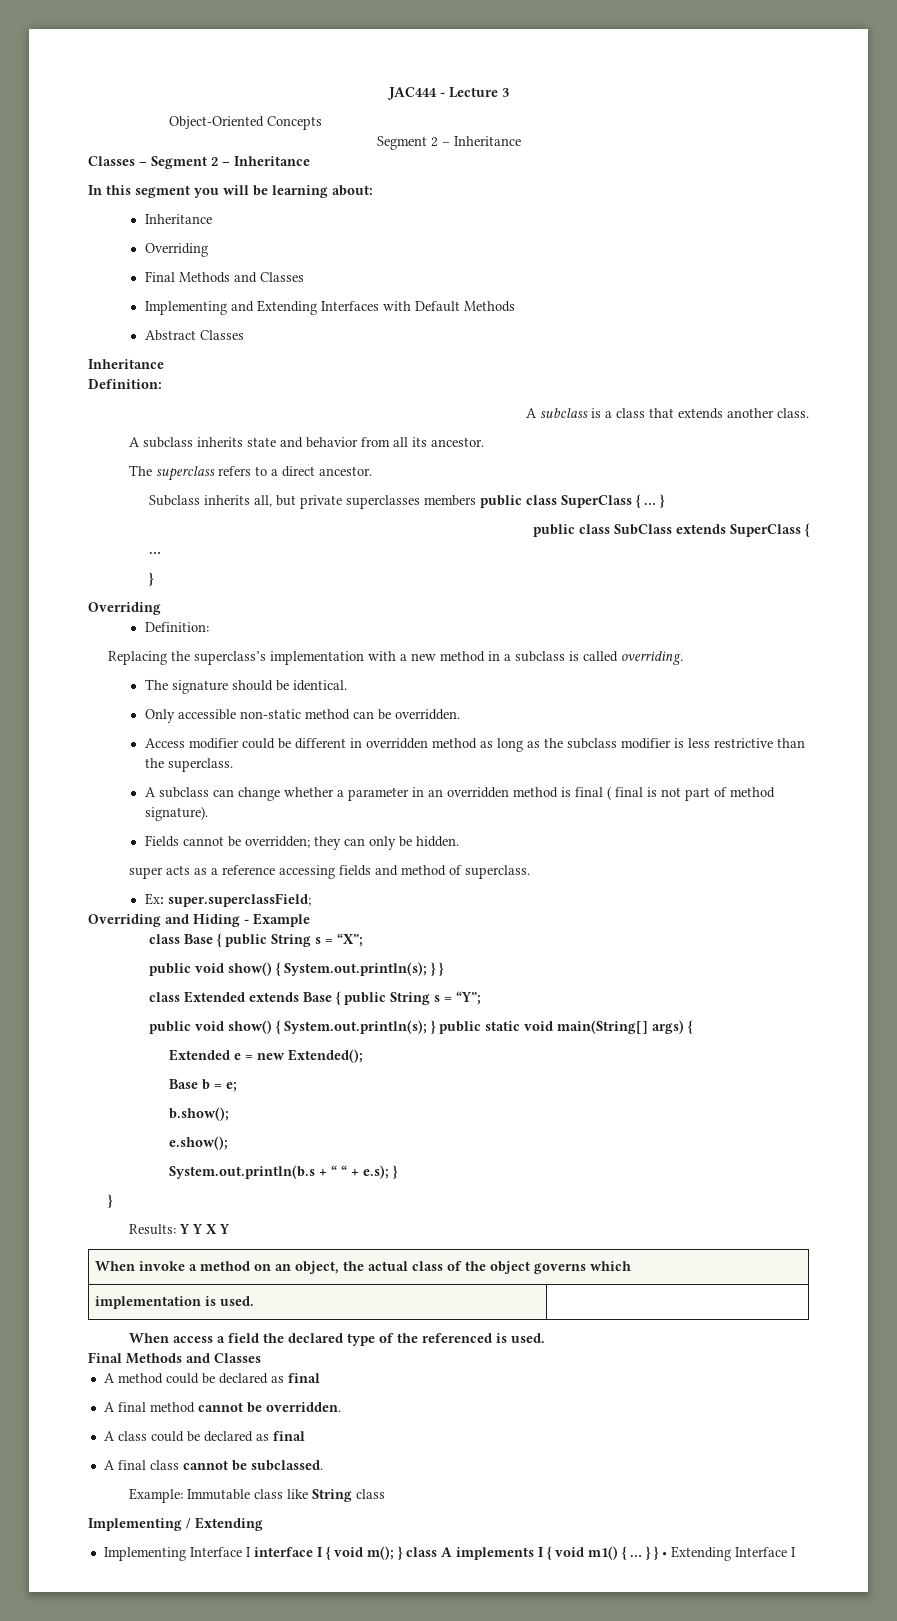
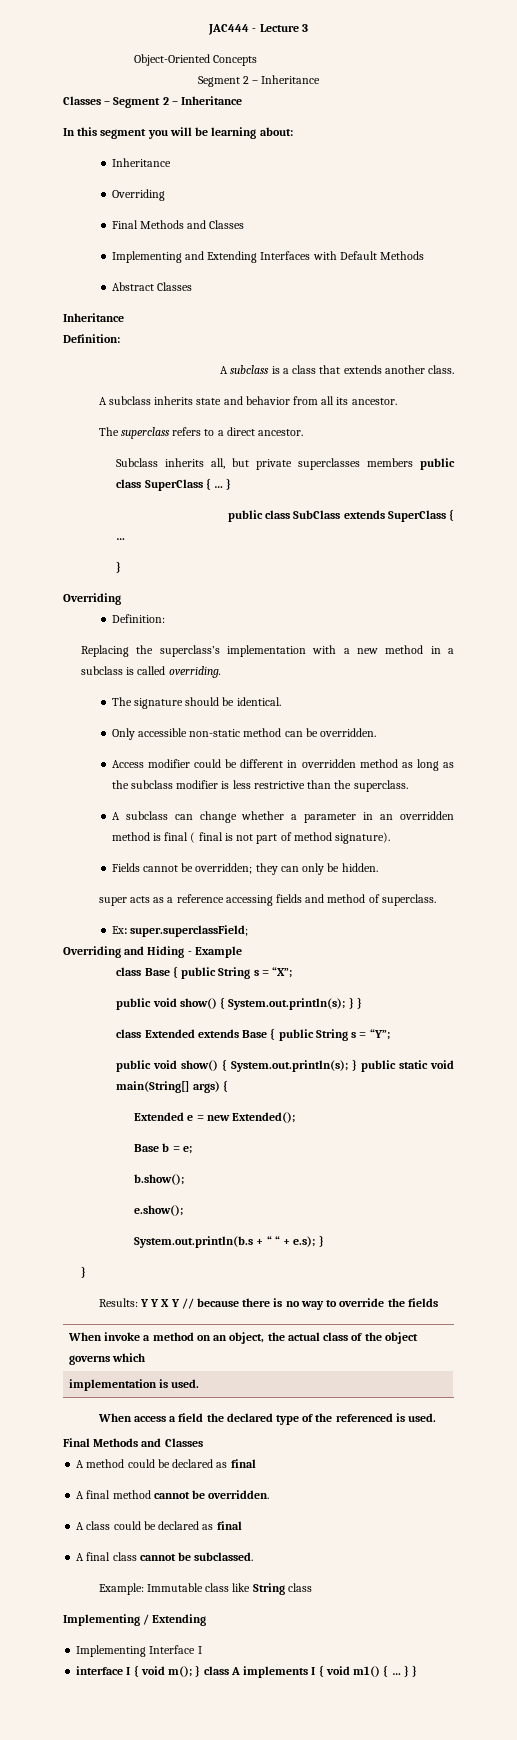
- Results: Y Y X Y
+ Results: Y Y X Y // because there is no way to override the fields
- Implementing Interface I interface I { void m(); } class A implements I { void m1() { … } } • Extending Interface I
+ Implementing Interface I
+ interface I { void m(); } class A implements I { void m1() { … } }

